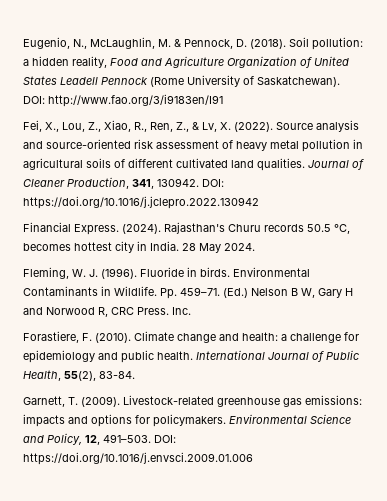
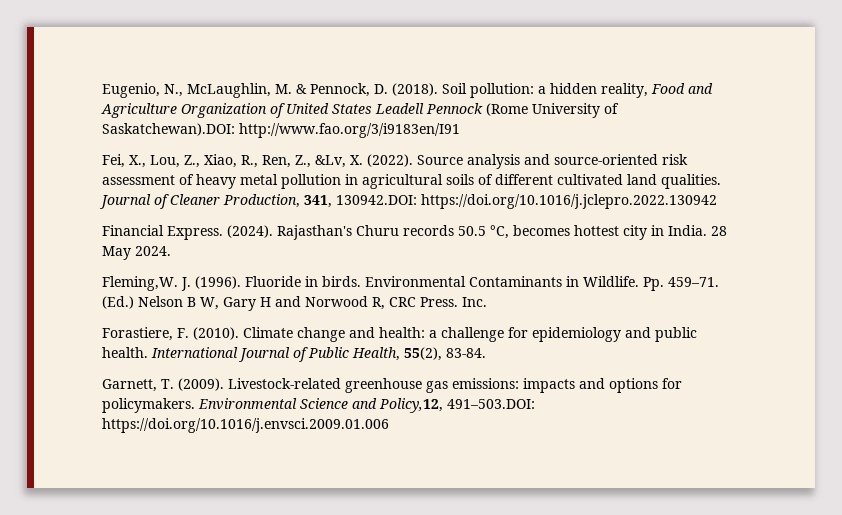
- Soil pollution: a hidden reality, Food and Agriculture Organization of United States Leadell Pennock (Rome University of Saskatchewan). DOI: http://www.fao.org/3/i9183en/I91
+ Soil pollution: a hidden reality, Food and Agriculture Organization of United States Leadell Pennock (Rome University of Saskatchewan).DOI: http://www.fao.org/3/i9183en/I91
- Fei, X., Lou, Z., Xiao, R., Ren, Z., & Lv, X. (2022).
+ Fei, X., Lou, Z., Xiao, R., Ren, Z., &Lv, X. (2022).
- Journal of Cleaner Production, 341, 130942. DOI: https://doi.org/10.1016/j.jclepro.2022.130942
+ Journal of Cleaner Production, 341, 130942.DOI: https://doi.org/10.1016/j.jclepro.2022.130942
- Fleming, W. J. (1996).
+ Fleming,W. J. (1996).
- Environmental Science and Policy, 12, 491–503. DOI: https://doi.org/10.1016/j.envsci.2009.01.006
+ Environmental Science and Policy,12, 491–503.DOI: https://doi.org/10.1016/j.envsci.2009.01.006

